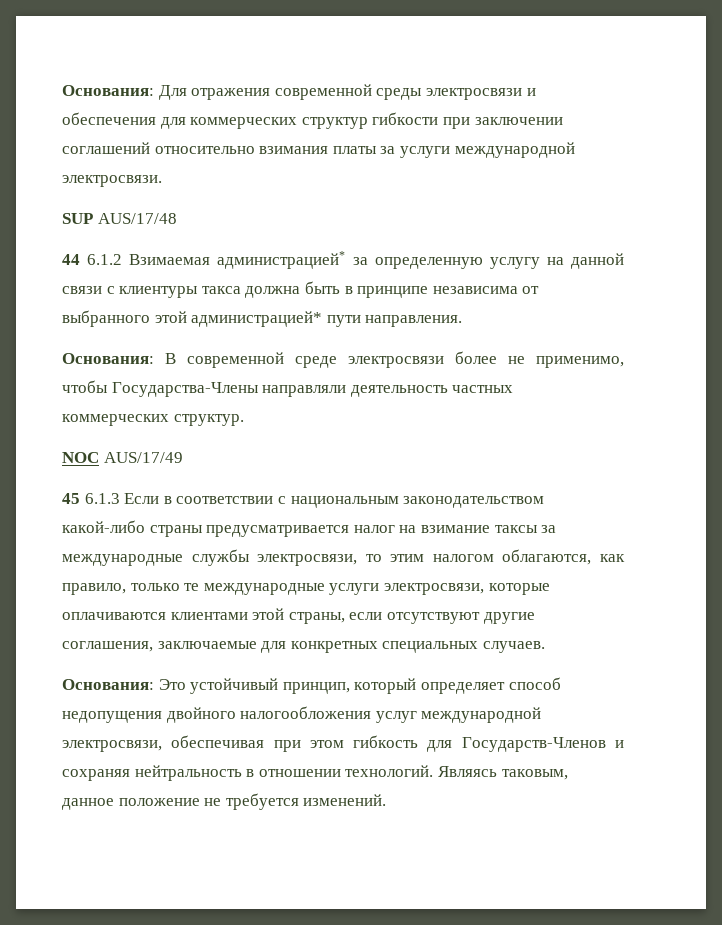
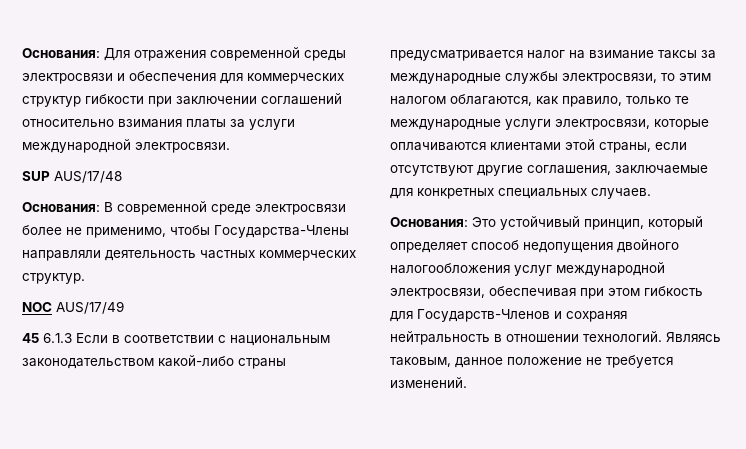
- 44 6.1.2 Взимаемая администрацией* за определенную услугу на данной связи с клиентуры такса должна быть в принципе независима от выбранного этой администрацией* пути направления.

